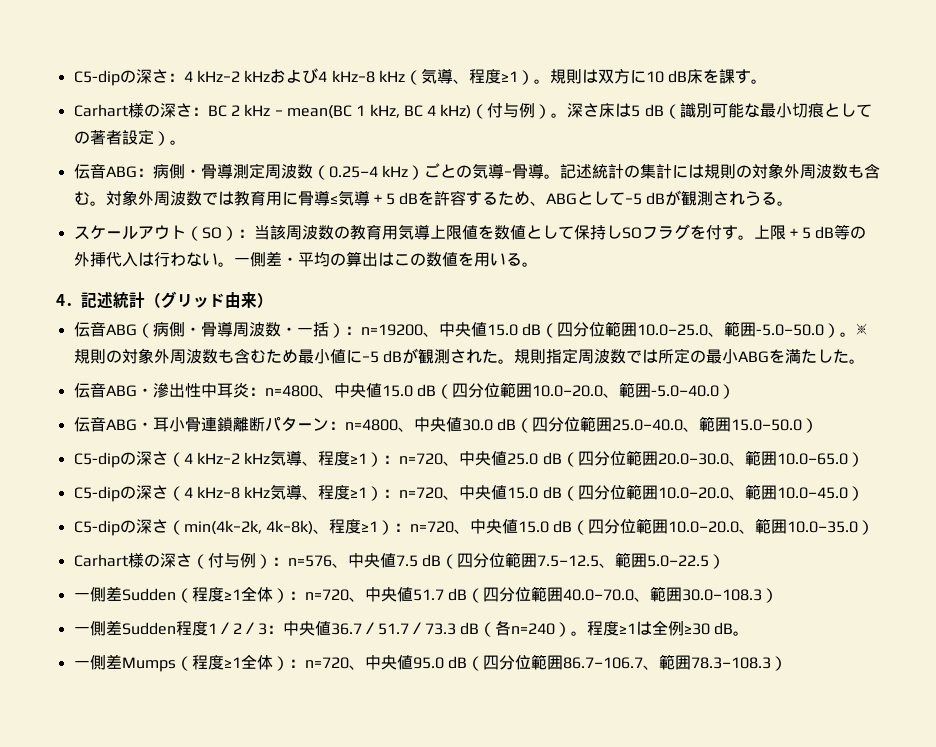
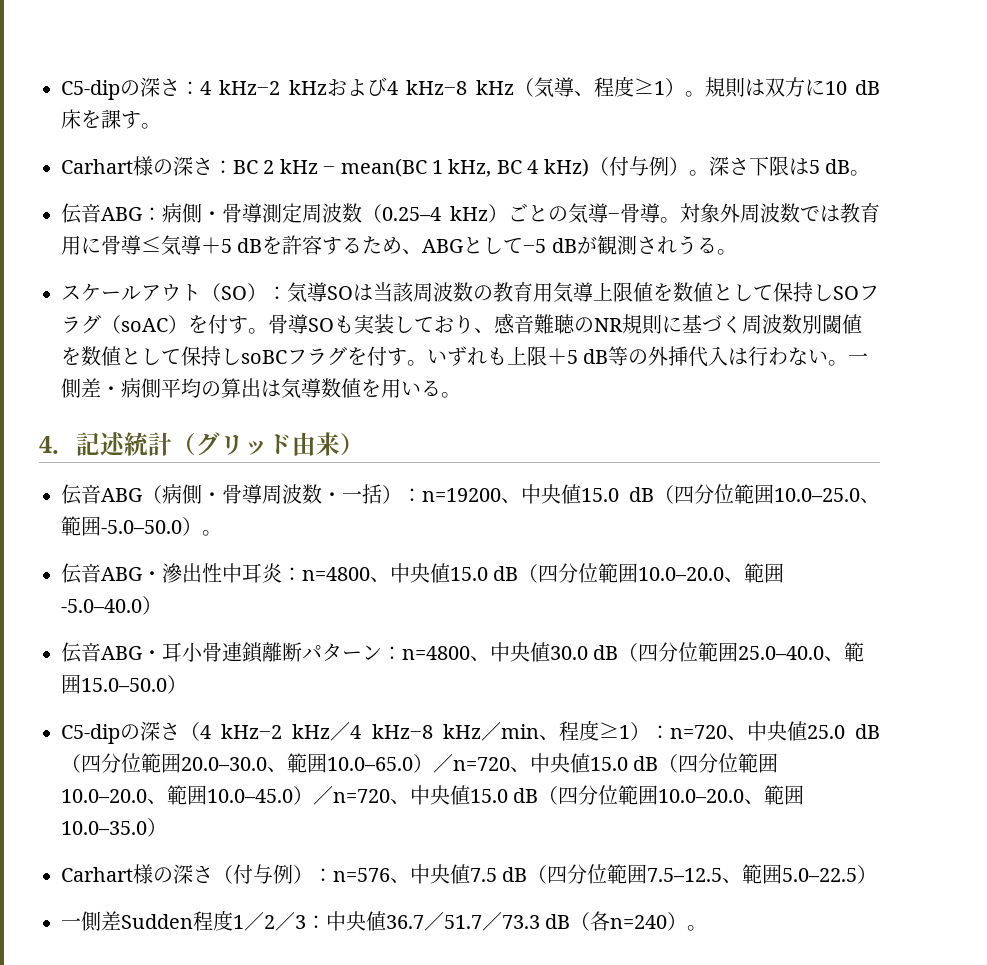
- 深さ床は5 dB（識別可能な最小切痕としての著者設定）。
+ 深さ下限は5 dB。
- 記述統計の集計には規則の対象外周波数も含む。
- スケールアウト（SO）：当該周波数の教育用気導上限値を数値として保持しSOフラグを付す。上限＋5 dB等の外挿代入は行わない。
+ スケールアウト（SO）：気導SOは当該周波数の教育用気導上限値を数値として保持しSOフラグ（soAC）を付す。骨導SOも実装しており、感音難聴のNR規則に基づく周波数別閾値を数値として保持しsoBCフラグを付す。いずれも上限＋5 dB等の外挿代入は行わない。
- 一側差・平均の算出はこの数値を用いる。
+ 一側差・病側平均の算出は気導数値を用いる。
- ※規則の対象外周波数も含むため最小値に−5 dBが観測された。規則指定周波数では所定の最小ABGを満たした。
- C5-dipの深さ（4 kHz−2 kHz気導、程度≥1）：n=720、中央値25.0 dB（四分位範囲20.0–30.0、範囲10.0–65.0）
- C5-dipの深さ（4 kHz−8 kHz気導、程度≥1）：n=720、中央値15.0 dB（四分位範囲10.0–20.0、範囲10.0–45.0）
- C5-dipの深さ（min(4k−2k, 4k−8k)、程度≥1）：n=720、中央値15.0 dB（四分位範囲10.0–20.0、範囲10.0–35.0）
+ C5-dipの深さ（4 kHz−2 kHz／4 kHz−8 kHz／min、程度≥1）：n=720、中央値25.0 dB（四分位範囲20.0–30.0、範囲10.0–65.0）／n=720、中央値15.0 dB（四分位範囲10.0–20.0、範囲10.0–45.0）／n=720、中央値15.0 dB（四分位範囲10.0–20.0、範囲10.0–35.0）
- 一側差Sudden（程度≥1全体）：n=720、中央値51.7 dB（四分位範囲40.0–70.0、範囲30.0–108.3）
- 程度≥1は全例≥30 dB。
- 一側差Mumps（程度≥1全体）：n=720、中央値95.0 dB（四分位範囲86.7–106.7、範囲78.3–108.3）

